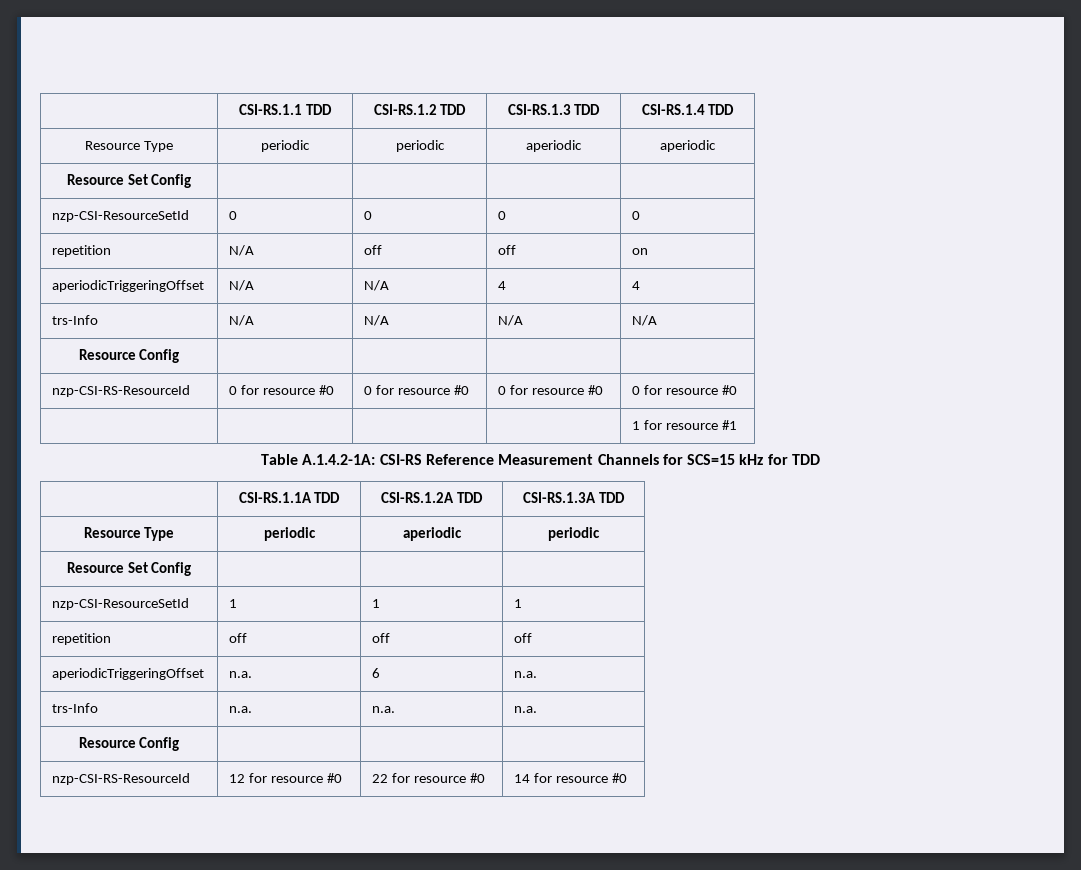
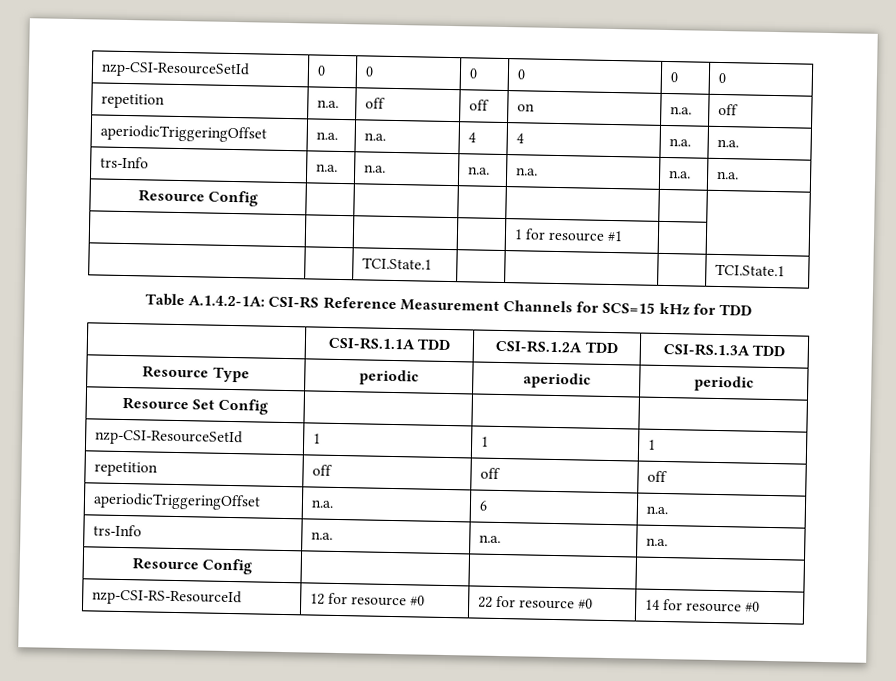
- | CSI-RS.1.1 TDD | CSI-RS.1.2 TDD | CSI-RS.1.3 TDD | CSI-RS.1.4 TDD
- Resource Type | periodic | periodic | aperiodic | aperiodic
- Resource Set Config | | | |
- nzp-CSI-ResourceSetId | 0 | 0 | 0 | 0
+ nzp-CSI-ResourceSetId | 0 | 0 | 0 | 0 | 0 | 0
- repetition | N/A | off | off | on
- aperiodicTriggeringOffset | N/A | N/A | 4 | 4
- trs-Info | N/A | N/A | N/A | N/A
- Resource Config | | | |
- nzp-CSI-RS-ResourceId | 0 for resource #0 | 0 for resource #0 | 0 for resource #0 | 0 for resource #0
+ repetition | n.a. | off | off | on | n.a. | off
+ aperiodicTriggeringOffset | n.a. | n.a. | 4 | 4 | n.a. | n.a.
+ trs-Info | n.a. | n.a. | n.a. | n.a. | n.a. | n.a.
+ Resource Config | | | | | |
- | | | | 1 for resource #1
+ | | | | 1 for resource #1 | |
+ | | TCI.State.1 | | | | TCI.State.1

